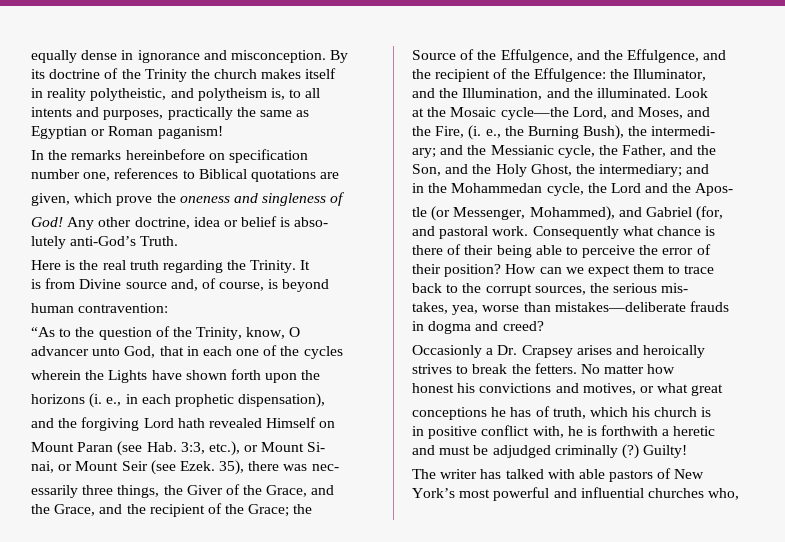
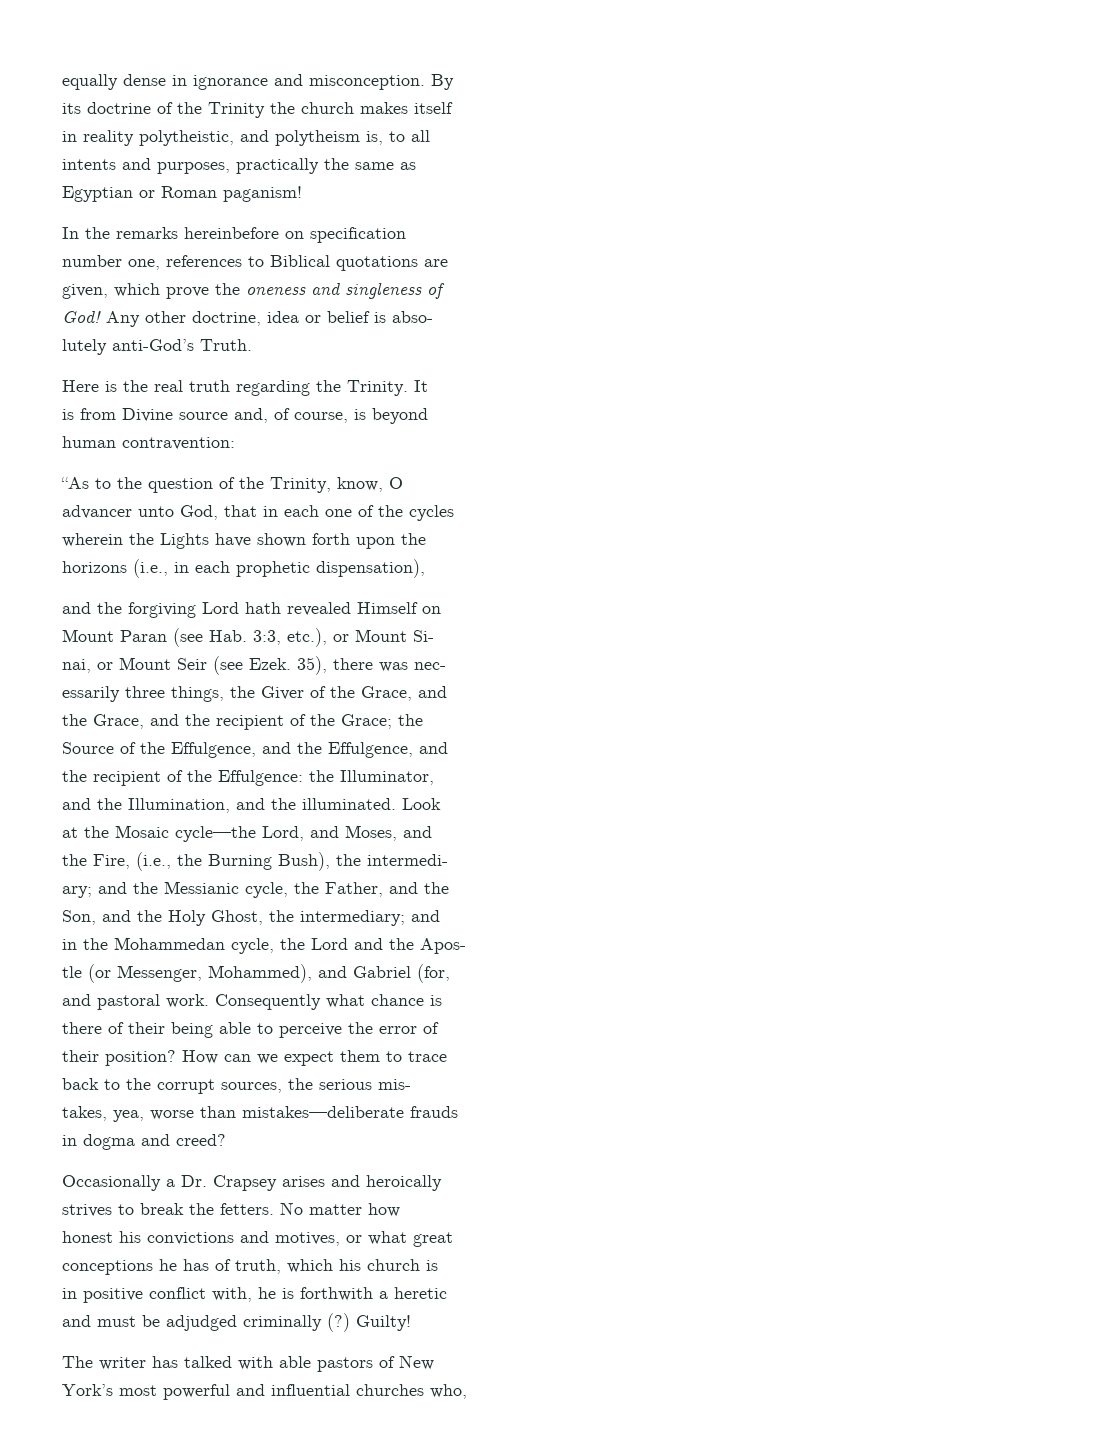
- horizons (i. e., in each prophetic dispensation),
+ horizons (i.e., in each prophetic dispensation),
- the Fire, (i. e., the Burning Bush), the intermedi-
+ the Fire, (i.e., the Burning Bush), the intermedi-
- Occasionly a Dr. Crapsey arises and heroically
+ Occasionally a Dr. Crapsey arises and heroically

